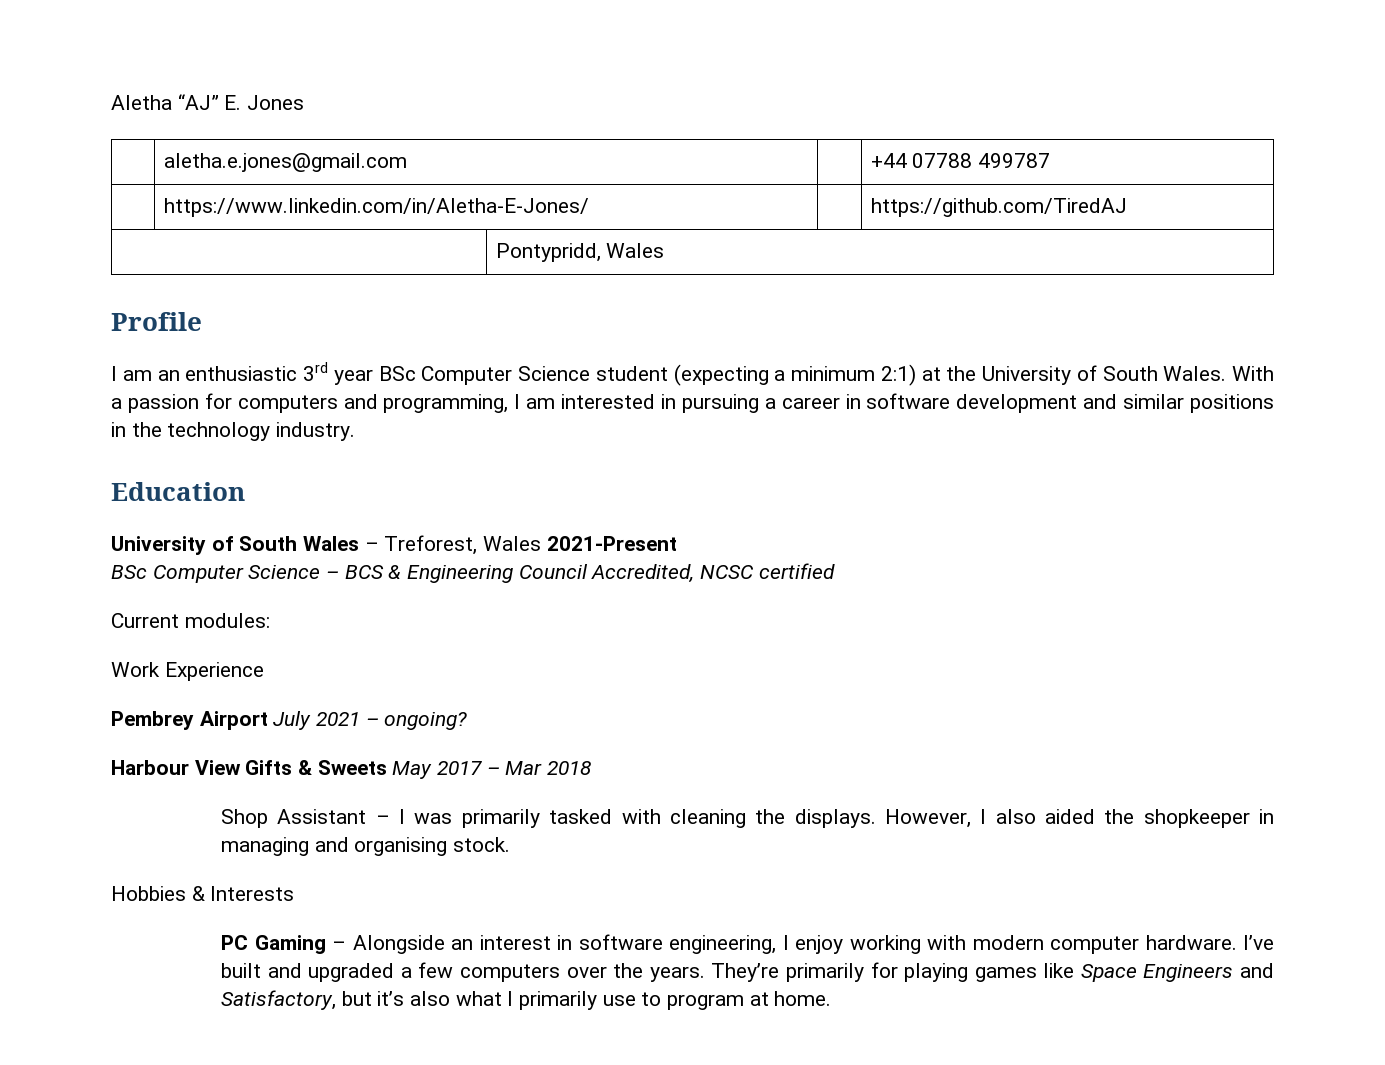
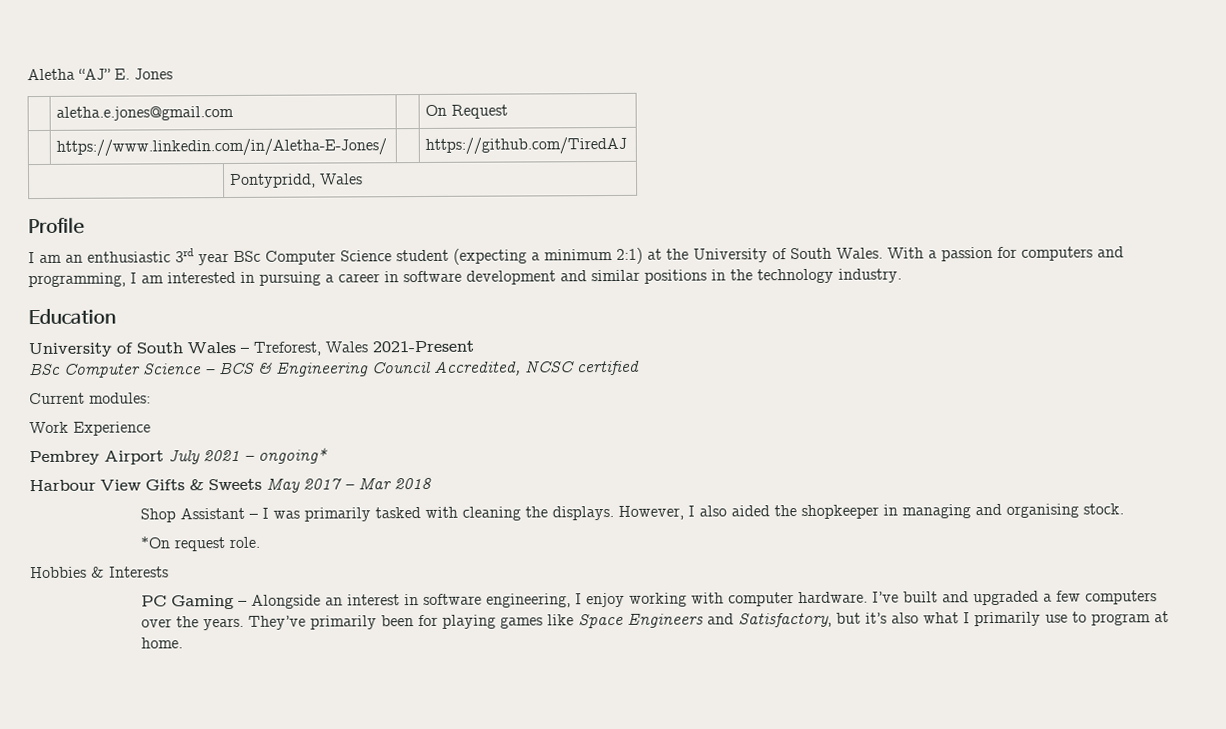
- | aletha.e.jones@gmail.com | | +44 07788 499787
+ | aletha.e.jones@gmail.com | | On Request
- Pembrey Airport July 2021 – ongoing?
+ Pembrey Airport July 2021 – ongoing*
+ *On request role.
- PC Gaming – Alongside an interest in software engineering, I enjoy working with modern computer hardware.
+ PC Gaming – Alongside an interest in software engineering, I enjoy working with computer hardware.
- They’re primarily for playing games like Space Engineers and Satisfactory, but it’s also what I primarily use to program at home.
+ They’ve primarily been for playing games like Space Engineers and Satisfactory, but it’s also what I primarily use to program at home.

